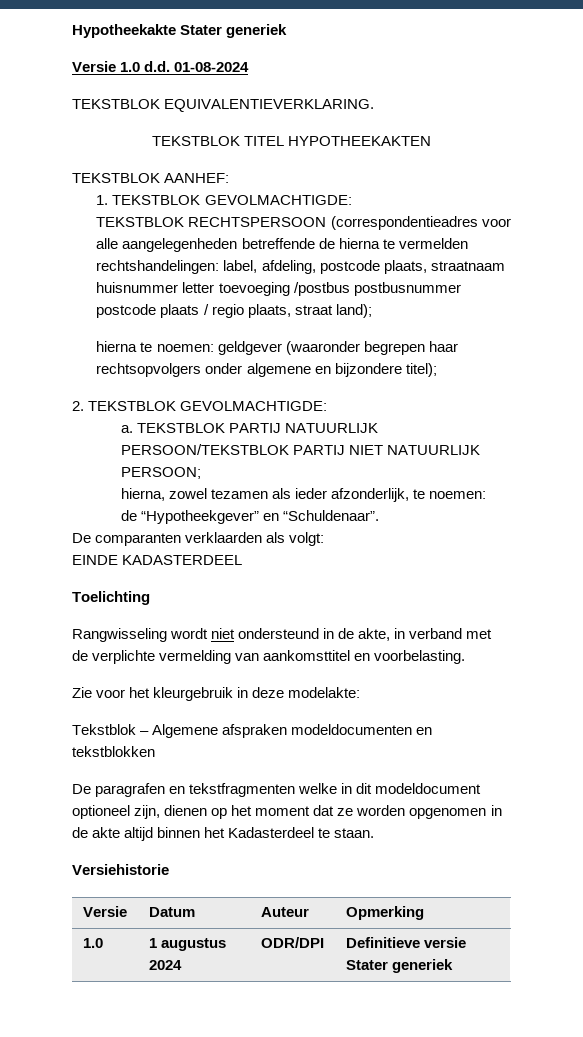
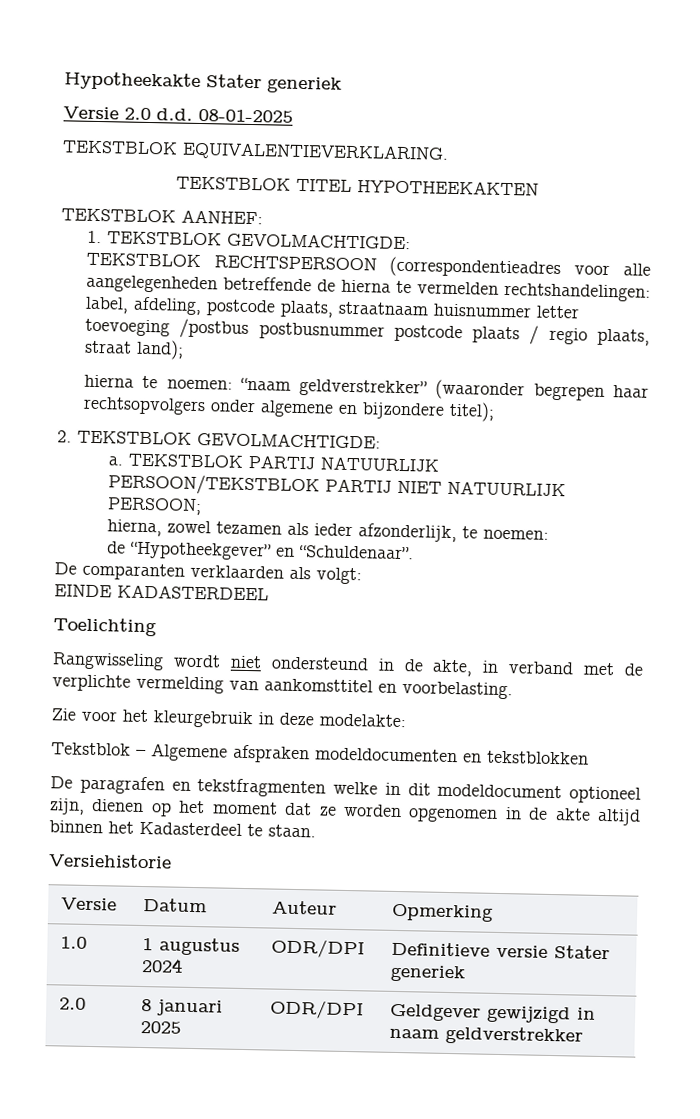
- Versie 1.0 d.d. 01-08-2024
+ Versie 2.0 d.d. 08-01-2025
- hierna te noemen: geldgever (waaronder begrepen haar rechtsopvolgers onder algemene en bijzondere titel);
+ hierna te noemen: “naam geldverstrekker” (waaronder begrepen haar rechtsopvolgers onder algemene en bijzondere titel);
+ 2.0 | 8 januari 2025 | ODR/DPI | Geldgever gewijzigd in naam geldverstrekker

